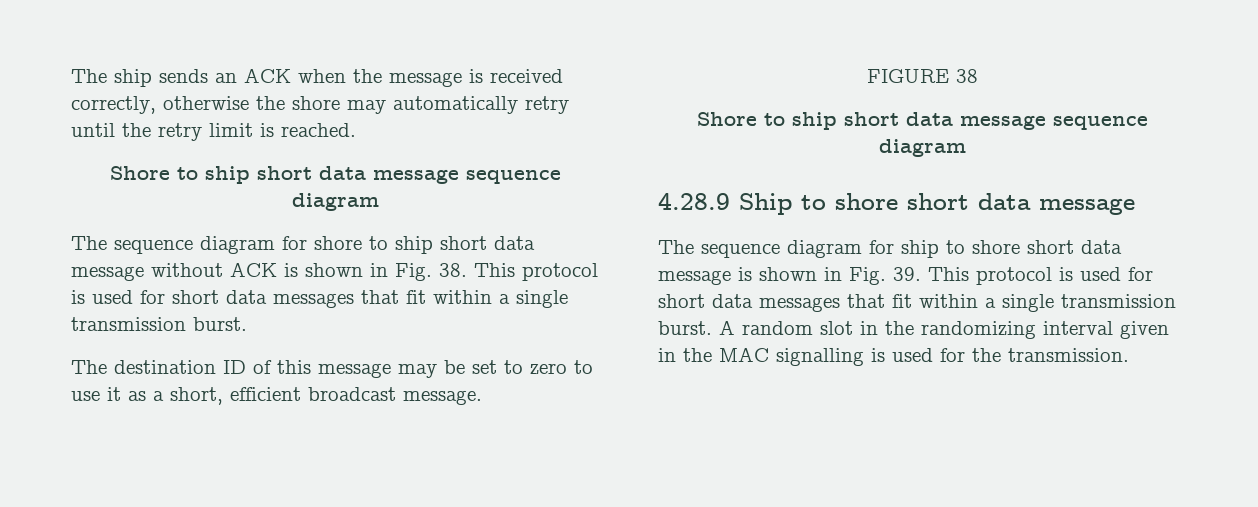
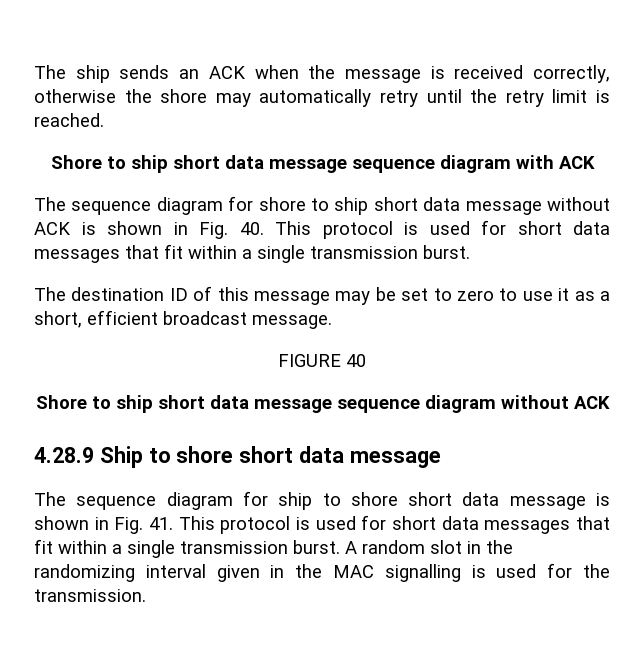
  The ship sends an ACK when the message is received correctly, otherwise the shore may automatically retry until the retry limit is reached.
- Shore to ship short data message sequence diagram
+ Shore to ship short data message sequence diagram with ACK
- The sequence diagram for shore to ship short data message without ACK is shown in Fig. 38. This protocol is used for short data messages that fit within a single transmission burst.
+ The sequence diagram for shore to ship short data message without ACK is shown in Fig. 40. This protocol is used for short data messages that fit within a single transmission burst.
- FIGURE 38
- Shore to ship short data message sequence diagram
+ FIGURE 40
+ Shore to ship short data message sequence diagram without ACK
- The sequence diagram for ship to shore short data message is shown in Fig. 39. This protocol is used for short data messages that fit within a single transmission burst.
+ The sequence diagram for ship to shore short data message is shown in Fig. 41. This protocol is used for short data messages that fit within a single transmission burst.

